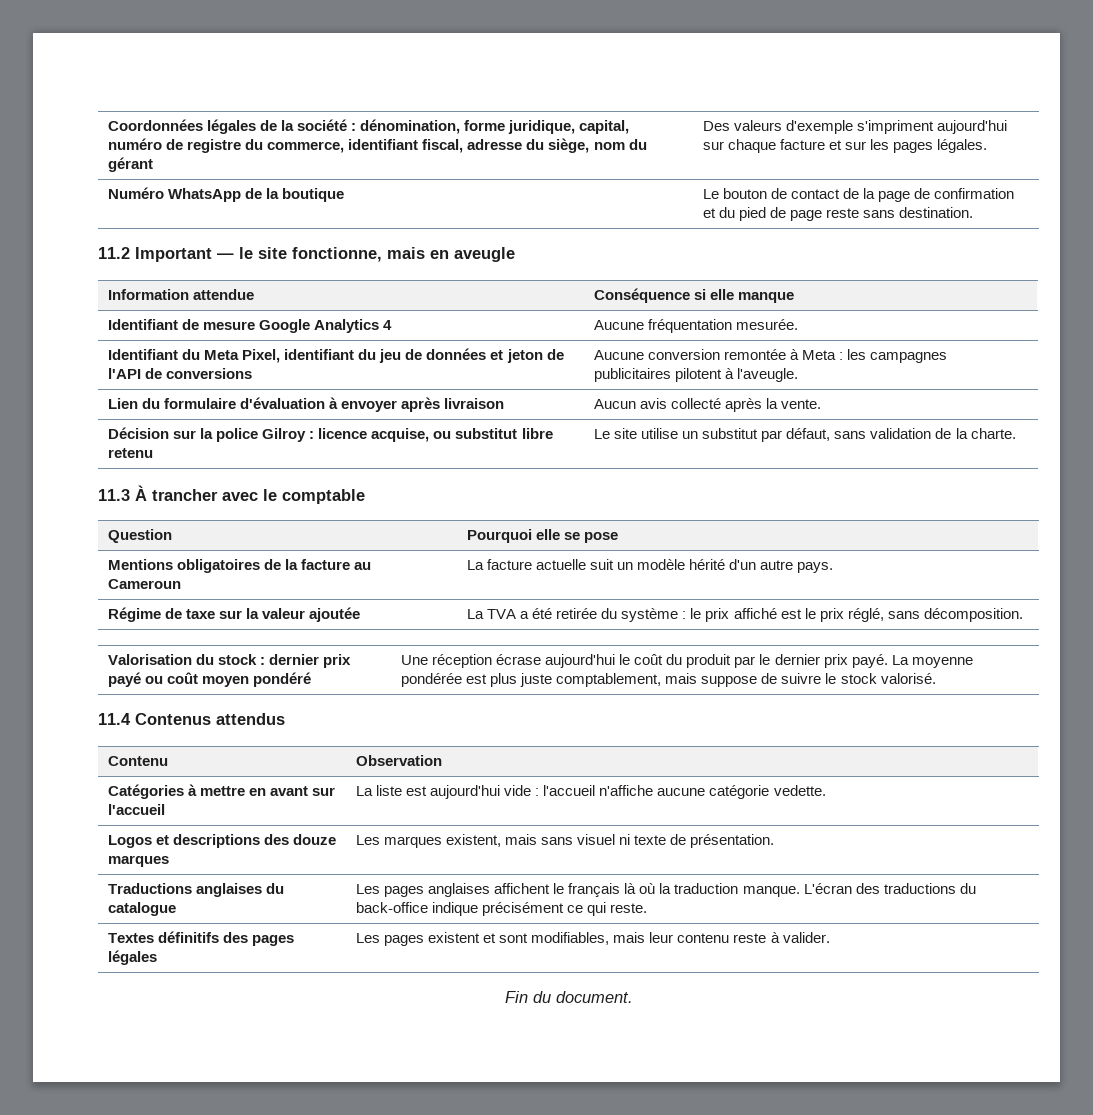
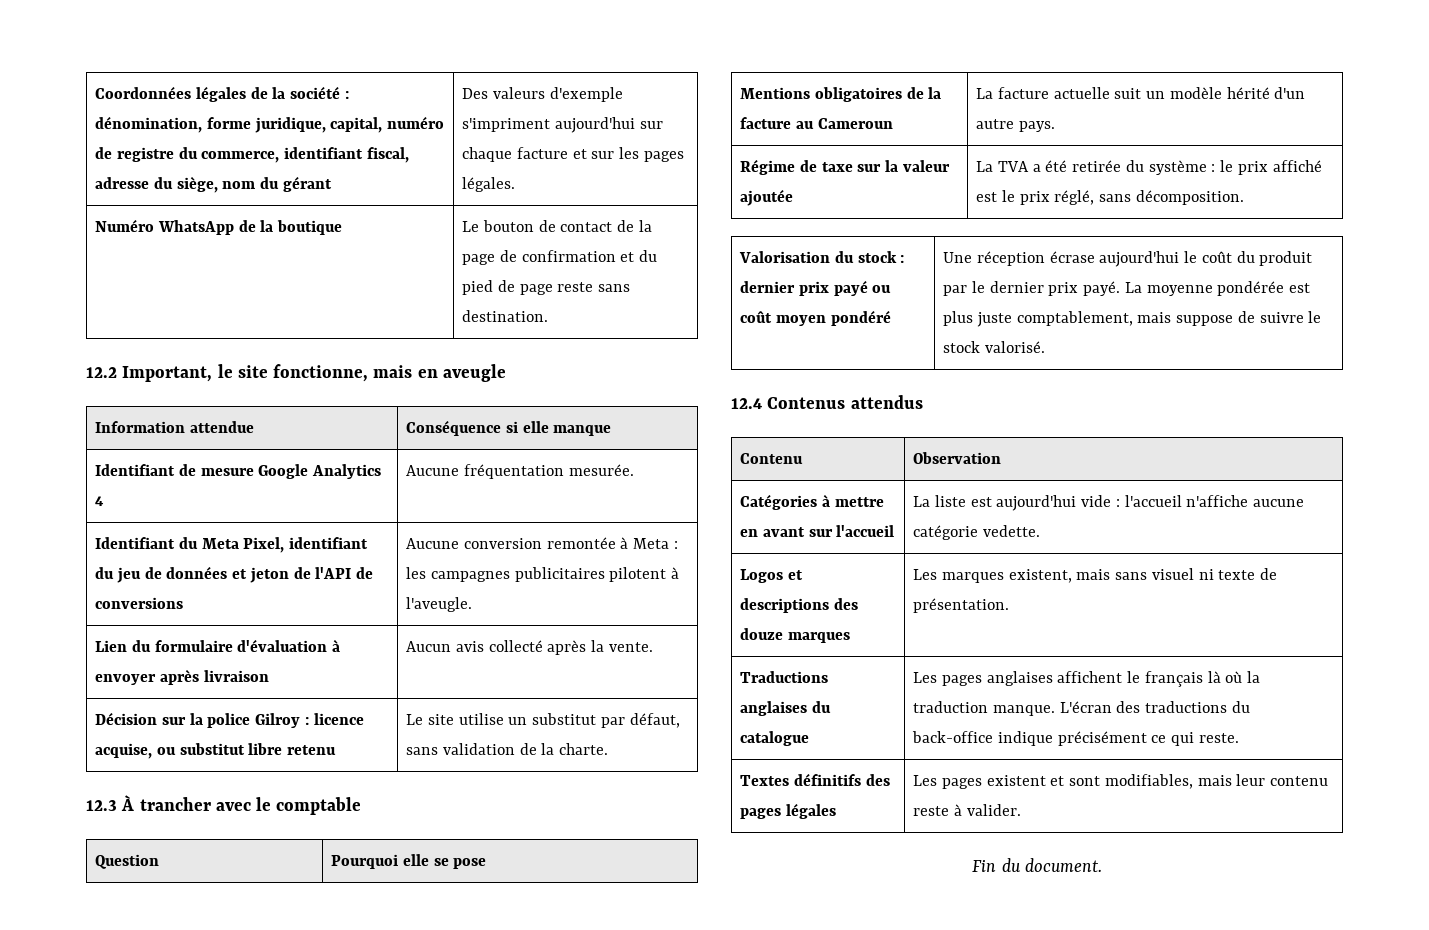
- 11.2 Important — le site fonctionne, mais en aveugle
+ 12.2 Important, le site fonctionne, mais en aveugle
- 11.3 À trancher avec le comptable
+ 12.3 À trancher avec le comptable
- 11.4 Contenus attendus
+ 12.4 Contenus attendus

